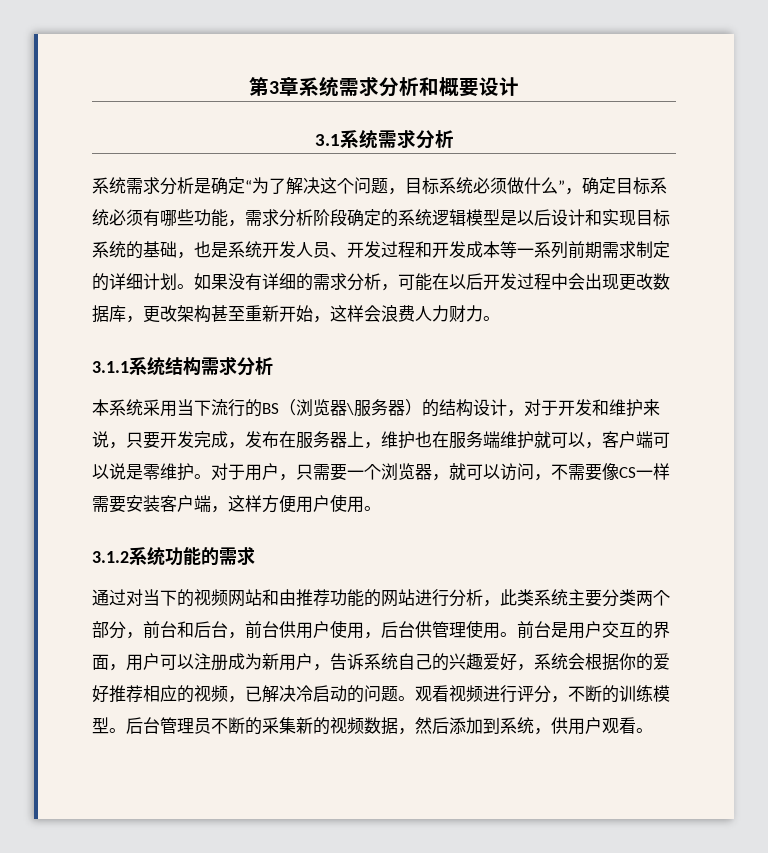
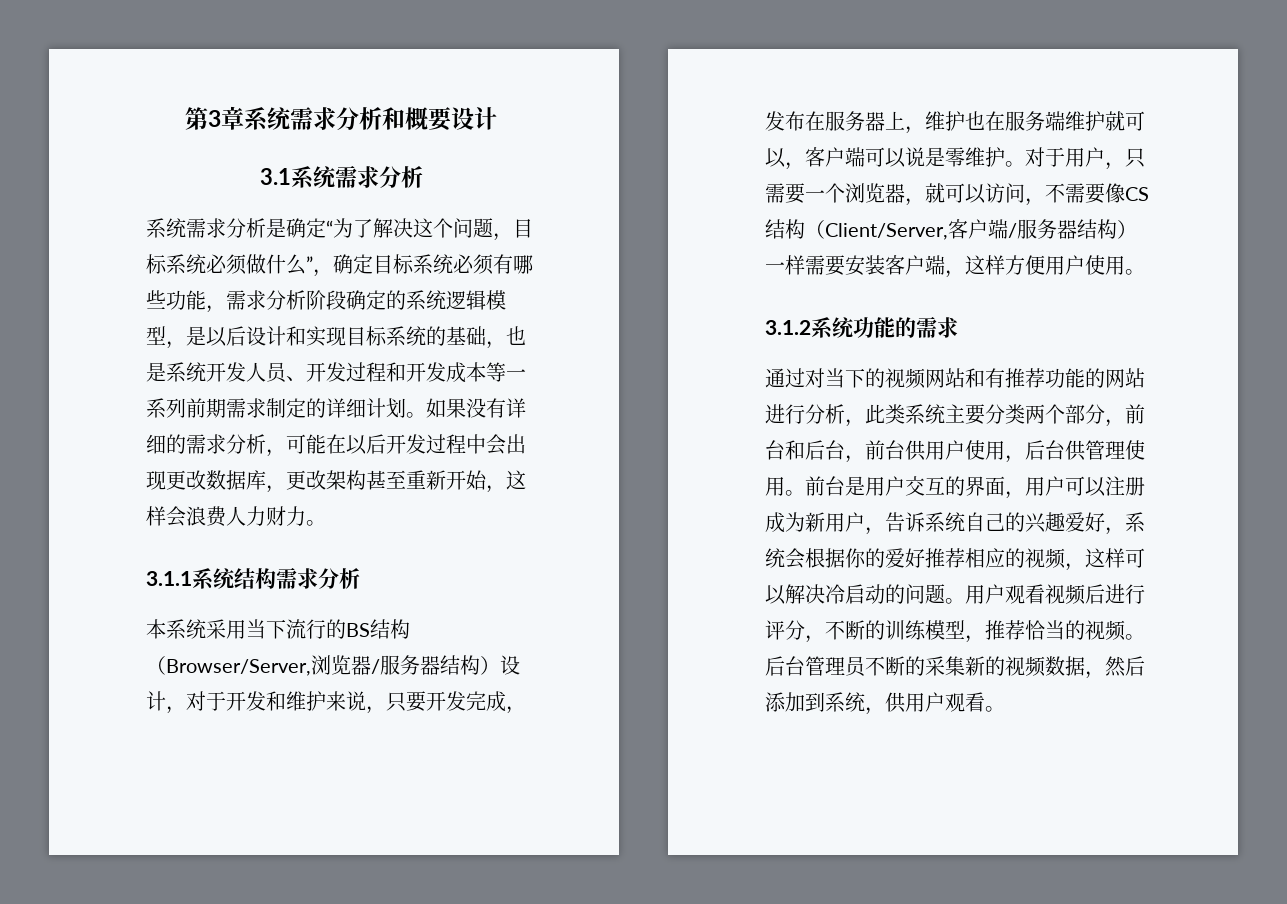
- 系统需求分析是确定“为了解决这个问题，目标系统必须做什么”，确定目标系统必须有哪些功能，需求分析阶段确定的系统逻辑模型是以后设计和实现目标系统的基础，也是系统开发人员、开发过程和开发成本等一系列前期需求制定的详细计划。
+ 系统需求分析是确定“为了解决这个问题，目标系统必须做什么”，确定目标系统必须有哪些功能，需求分析阶段确定的系统逻辑模型，是以后设计和实现目标系统的基础，也是系统开发人员、开发过程和开发成本等一系列前期需求制定的详细计划。
- 本系统采用当下流行的BS（浏览器\服务器）的结构设计，对于开发和维护来说，只要开发完成，发布在服务器上，维护也在服务端维护就可以，客户端可以说是零维护。
+ 本系统采用当下流行的BS结构（Browser/Server,浏览器/服务器结构）设计，对于开发和维护来说，只要开发完成，发布在服务器上，维护也在服务端维护就可以，客户端可以说是零维护。
- 对于用户，只需要一个浏览器，就可以访问，不需要像CS一样需要安装客户端，这样方便用户使用。
+ 对于用户，只需要一个浏览器，就可以访问，不需要像CS结构（Client/Server,客户端/服务器结构）一样需要安装客户端，这样方便用户使用。
- 通过对当下的视频网站和由推荐功能的网站进行分析，此类系统主要分类两个部分，前台和后台，前台供用户使用，后台供管理使用。
+ 通过对当下的视频网站和有推荐功能的网站进行分析，此类系统主要分类两个部分，前台和后台，前台供用户使用，后台供管理使用。
- 前台是用户交互的界面，用户可以注册成为新用户，告诉系统自己的兴趣爱好，系统会根据你的爱好推荐相应的视频，已解决冷启动的问题。
+ 前台是用户交互的界面，用户可以注册成为新用户，告诉系统自己的兴趣爱好，系统会根据你的爱好推荐相应的视频，这样可以解决冷启动的问题。
- 观看视频进行评分，不断的训练模型。
+ 用户观看视频后进行评分，不断的训练模型，推荐恰当的视频。

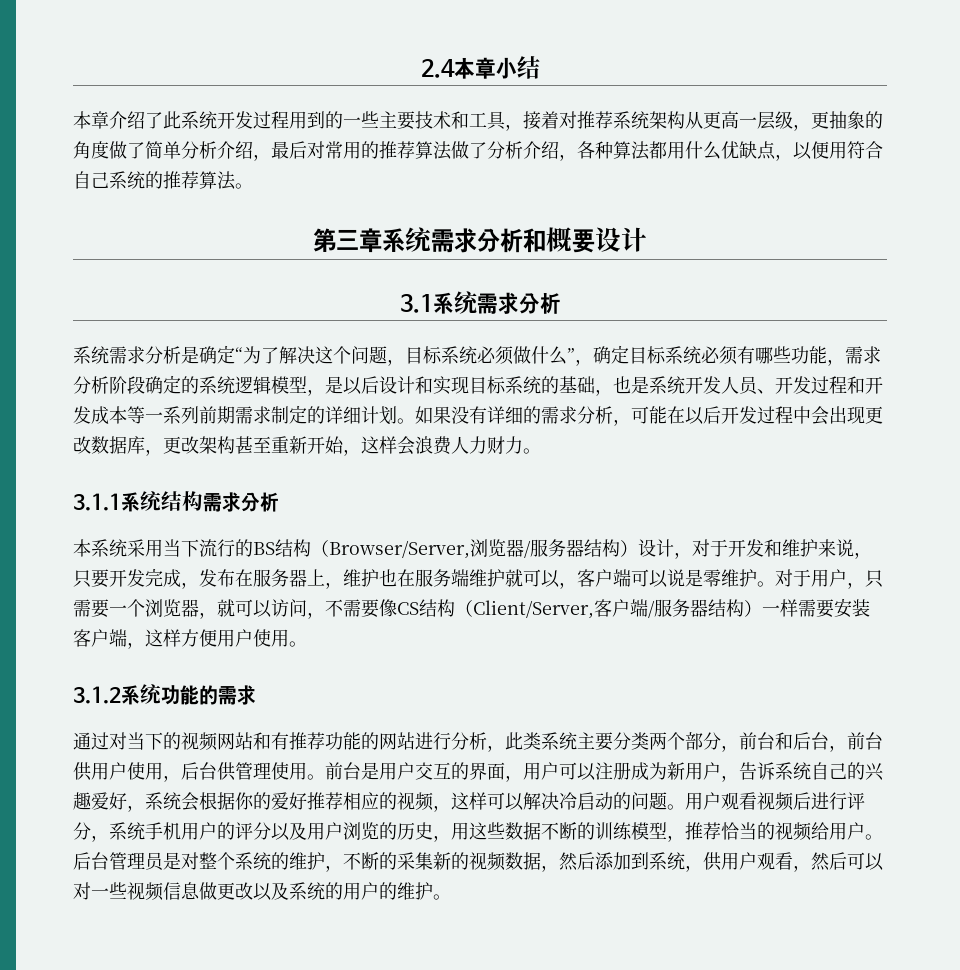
- 第3章系统需求分析和概要设计
+ 2.4本章小结
+ 本章介绍了此系统开发过程用到的一些主要技术和工具，接着对推荐系统架构从更高一层级，更抽象的角度做了简单分析介绍，最后对常用的推荐算法做了分析介绍，各种算法都用什么优缺点，以便用符合自己系统的推荐算法。
+ 第三章系统需求分析和概要设计
- 用户观看视频后进行评分，不断的训练模型，推荐恰当的视频。
+ 用户观看视频后进行评分，系统手机用户的评分以及用户浏览的历史，用这些数据不断的训练模型，推荐恰当的视频给用户。
- 后台管理员不断的采集新的视频数据，然后添加到系统，供用户观看。
+ 后台管理员是对整个系统的维护，不断的采集新的视频数据，然后添加到系统，供用户观看，然后可以对一些视频信息做更改以及系统的用户的维护。

